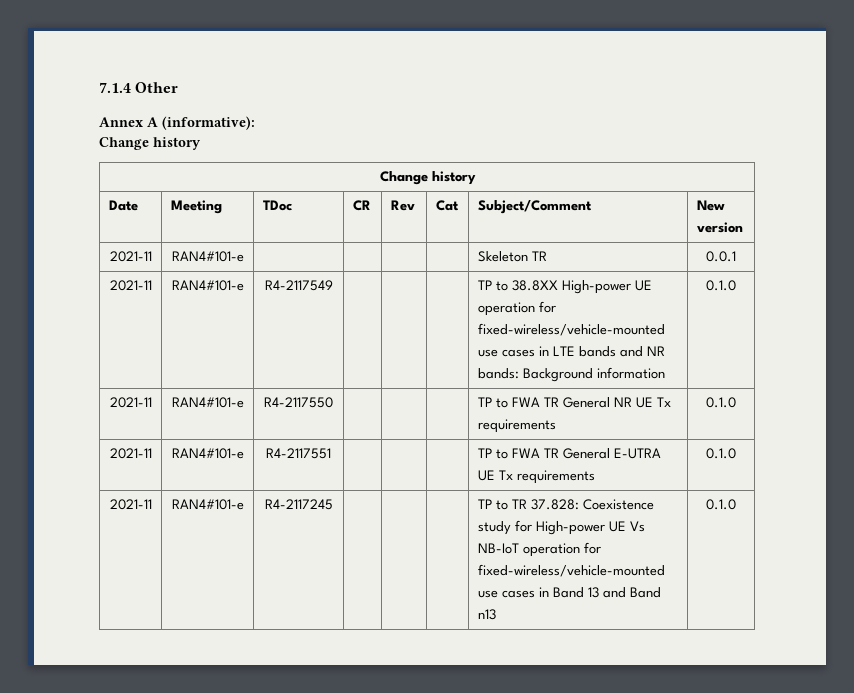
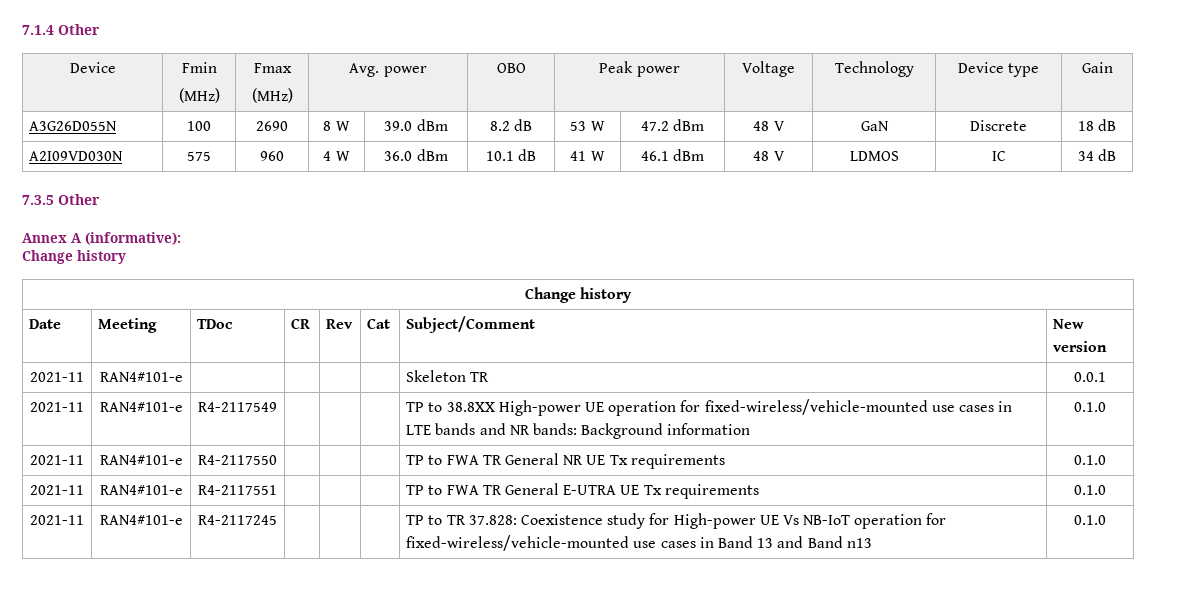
+ Device | Fmin
+ (MHz) | Fmax
+ (MHz) | Avg. power | OBO | Peak power | Voltage | Technology | Device type | Gain
+ A3G26D055N | 100 | 2690 | 8 W | 39.0 dBm | 8.2 dB | 53 W | 47.2 dBm | 48 V | GaN | Discrete | 18 dB
+ A2I09VD030N | 575 | 960 | 4 W | 36.0 dBm | 10.1 dB | 41 W | 46.1 dBm | 48 V | LDMOS | IC | 34 dB
+ 7.3.5 Other

